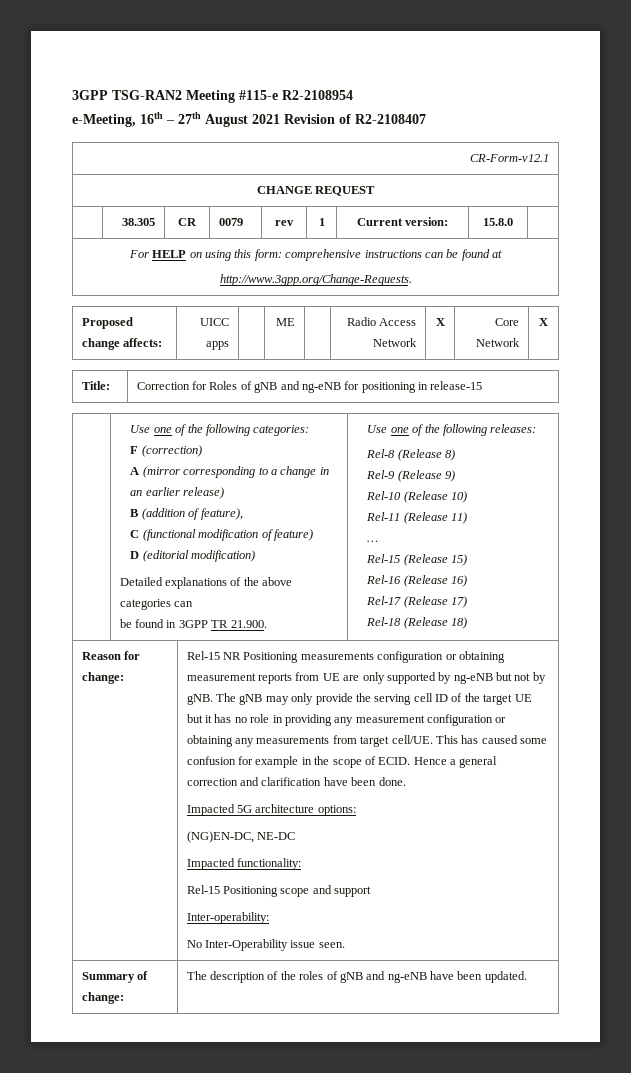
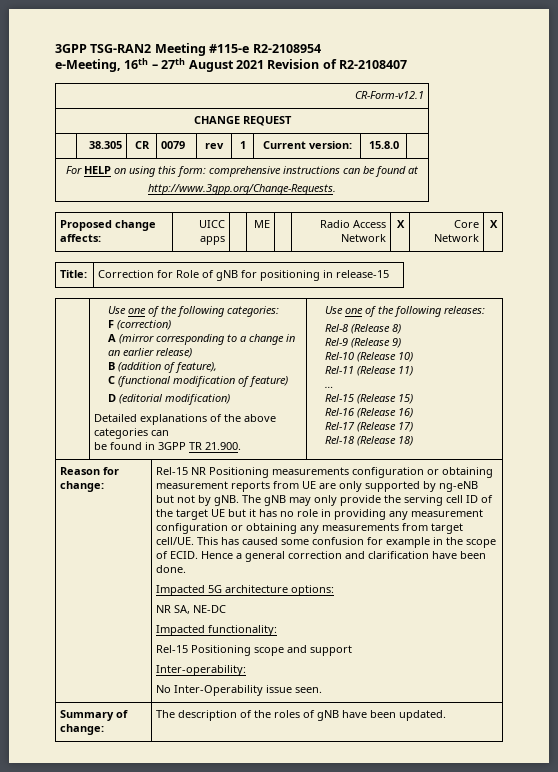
- Title: | Correction for Roles of gNB and ng-eNB for positioning in release-15
+ Title: | Correction for Role of gNB for positioning in release-15
- (NG)EN-DC, NE-DC
+ NR SA, NE-DC
- Summary of change: | The description of the roles of gNB and ng-eNB have been updated.
+ Summary of change: | The description of the roles of gNB have been updated.

